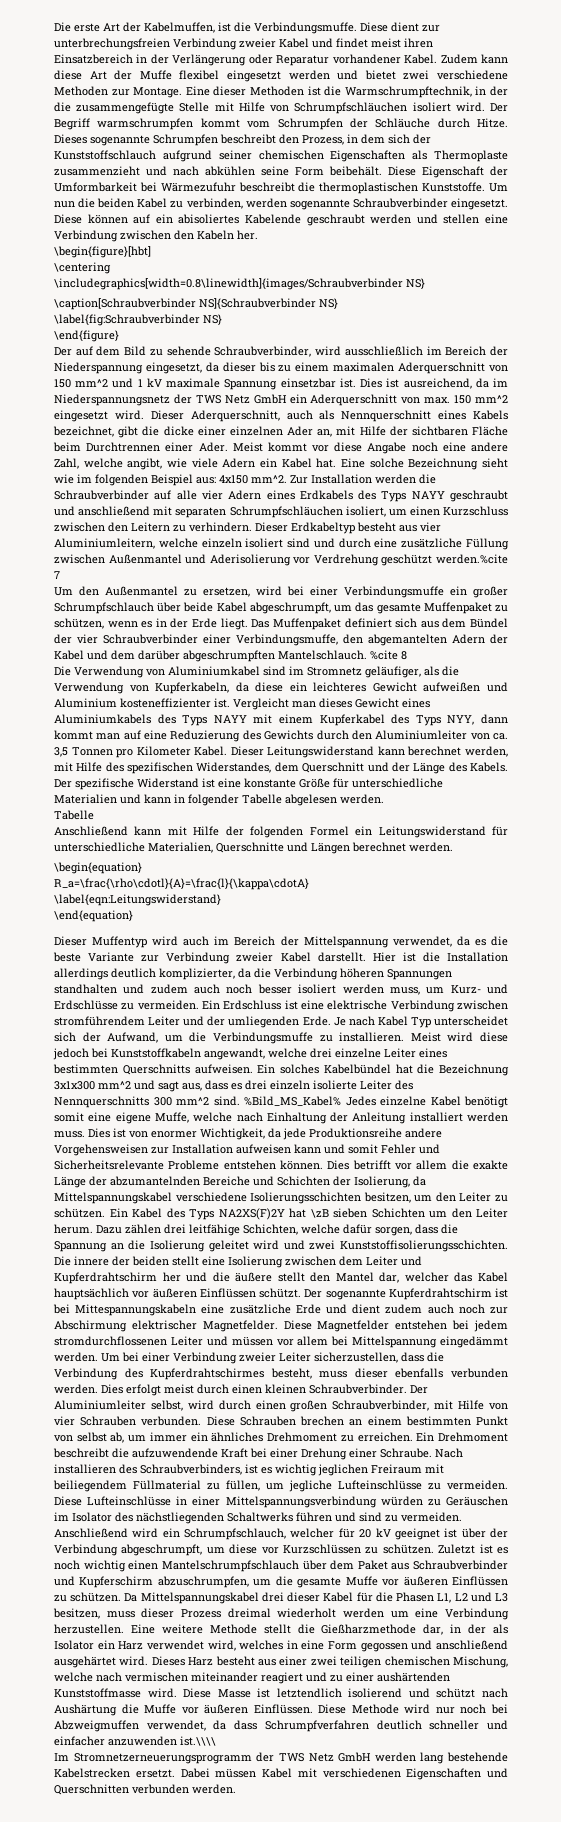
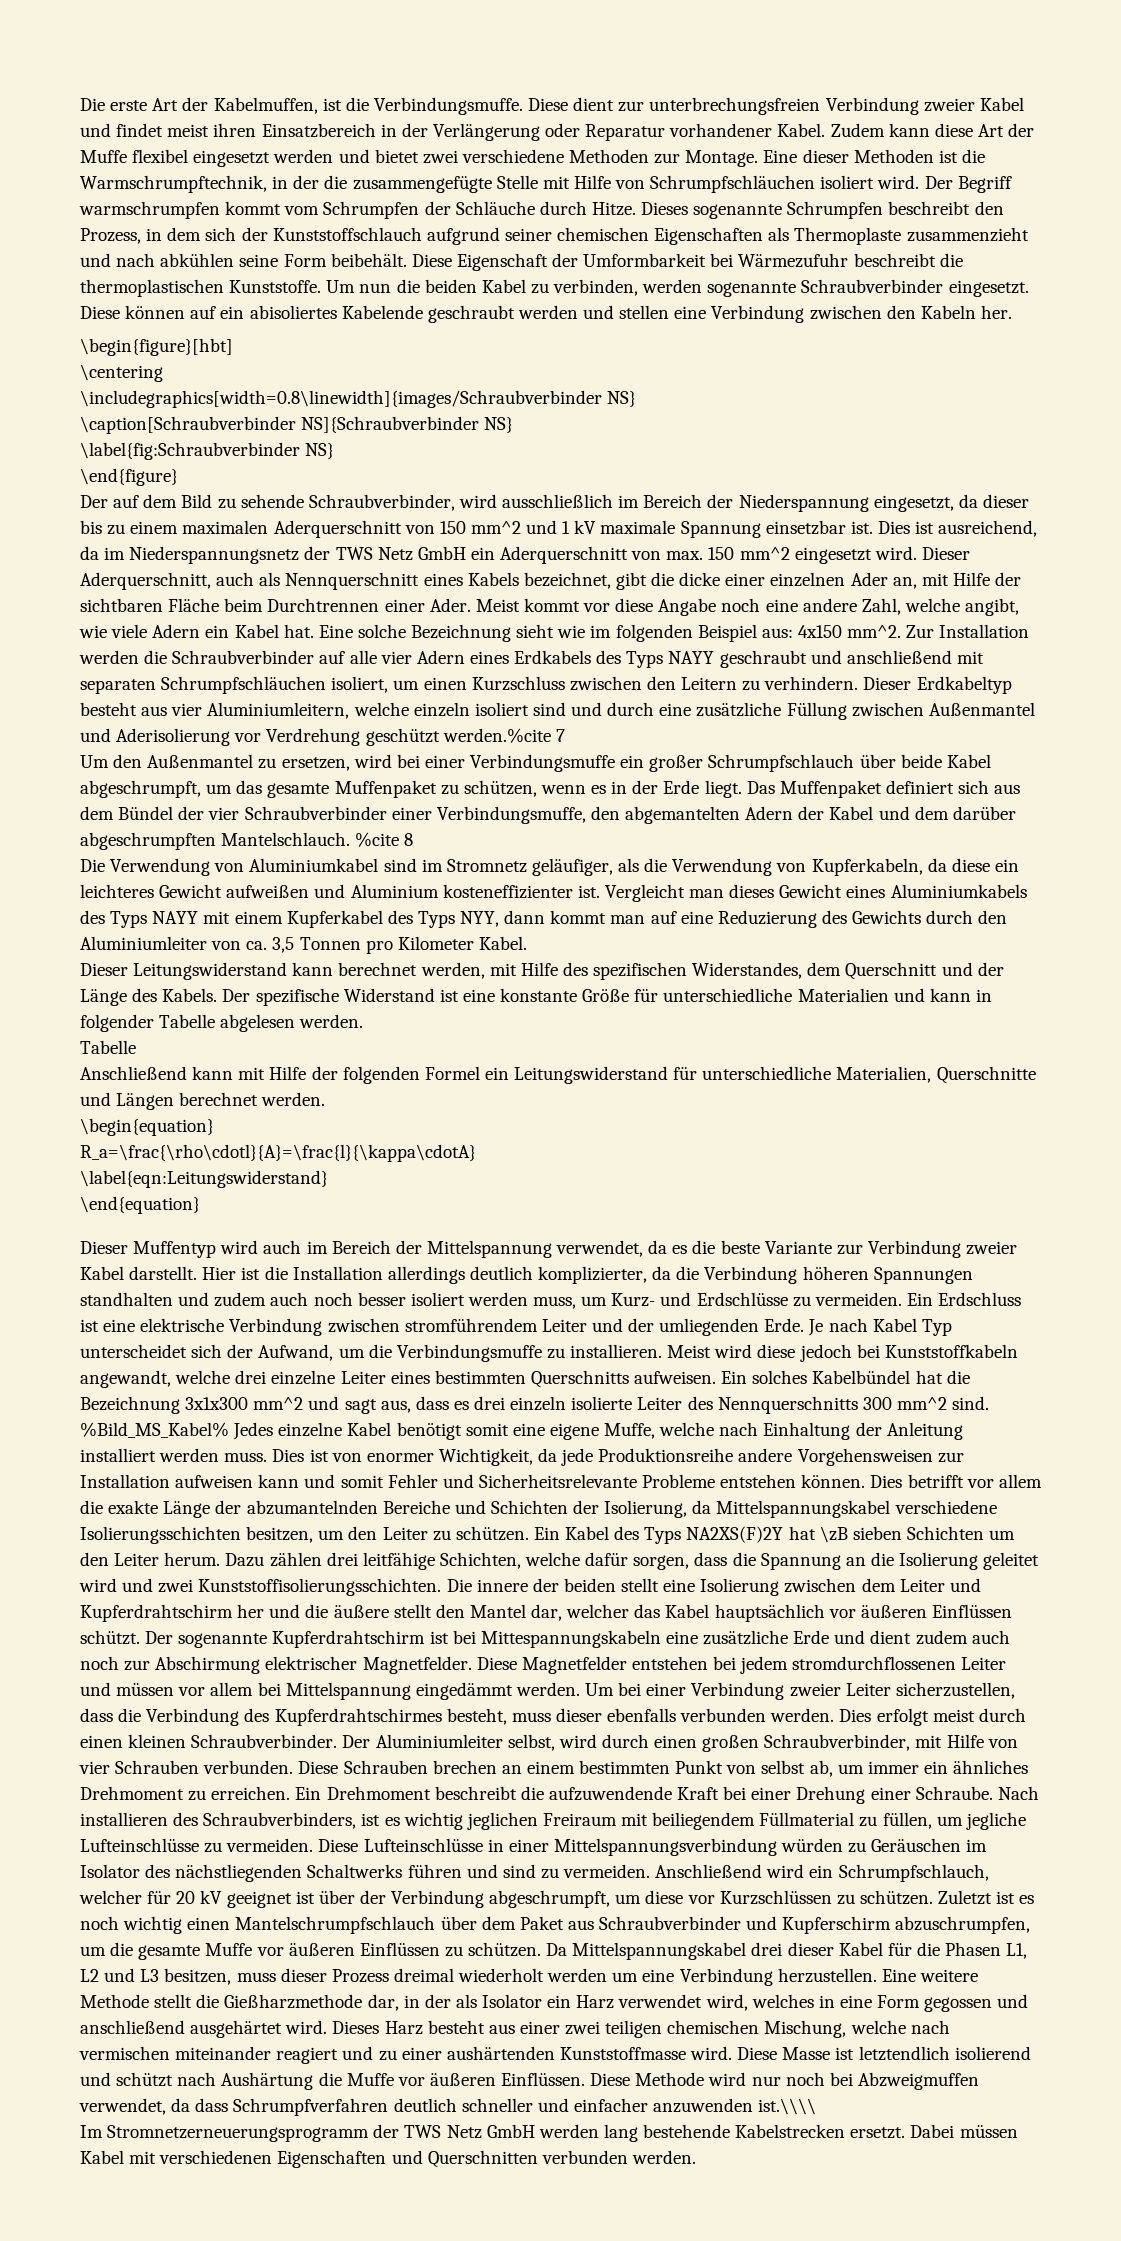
- Vergleicht man dieses Gewicht eines Aluminiumkabels des Typs NAYY mit einem Kupferkabel des Typs NYY, dann kommt man auf eine Reduzierung des Gewichts durch den Aluminiumleiter von ca. 3,5 Tonnen pro Kilometer Kabel. Dieser Leitungswiderstand kann berechnet werden, mit Hilfe des spezifischen Widerstandes, dem Querschnitt und der Länge des Kabels.
+ Vergleicht man dieses Gewicht eines Aluminiumkabels des Typs NAYY mit einem Kupferkabel des Typs NYY, dann kommt man auf eine Reduzierung des Gewichts durch den Aluminiumleiter von ca. 3,5 Tonnen pro Kilometer Kabel.
+ Dieser Leitungswiderstand kann berechnet werden, mit Hilfe des spezifischen Widerstandes, dem Querschnitt und der Länge des Kabels.

